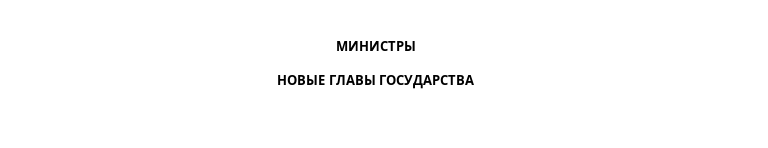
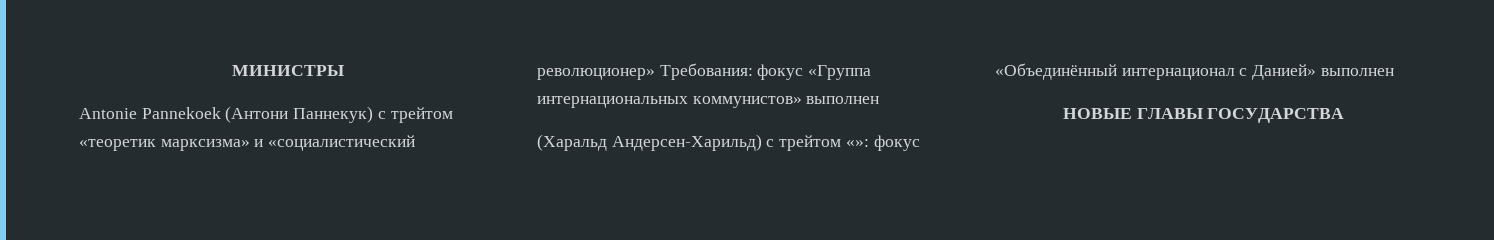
+ Antonie Pannekoek (Антони Паннекук) с трейтом «теоретик марксизма» и «социалистический революционер» Требования: фокус «Группа интернациональных коммунистов» выполнен
+ (Харальд Андерсен-Харильд) с трейтом «»: фокус «Объединённый интернационал с Данией» выполнен

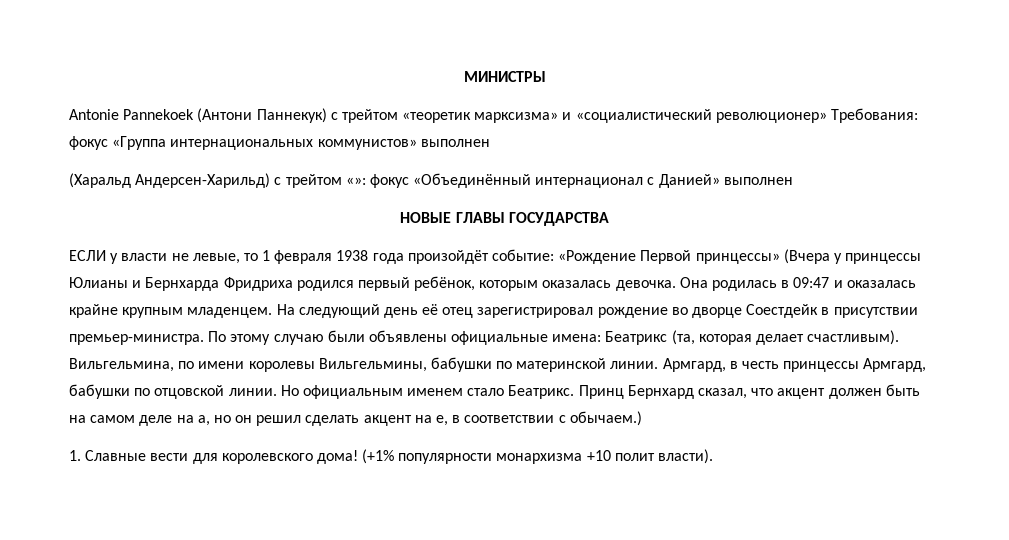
+ ЕСЛИ у власти не левые, то 1 февраля 1938 года произойдёт событие: «Рождение Первой принцессы» (Вчера у принцессы Юлианы и Бернхарда Фридриха родился первый ребёнок, которым оказалась девочка. Она родилась в 09:47 и оказалась крайне крупным младенцем. На следующий день её отец зарегистрировал рождение во дворце Соестдейк в присутствии премьер-министра. По этому случаю были объявлены официальные имена: Беатрикс (та, которая делает счастливым). Вильгельмина, по имени королевы Вильгельмины, бабушки по материнской линии. Армгард, в честь принцессы Армгард, бабушки по отцовской линии. Но официальным именем стало Беатрикс. Принц Бернхард сказал, что акцент должен быть на самом деле на a, но он решил сделать акцент на e, в соответствии с обычаем.)
+ 1. Славные вести для королевского дома! (+1% популярности монархизма +10 полит власти).

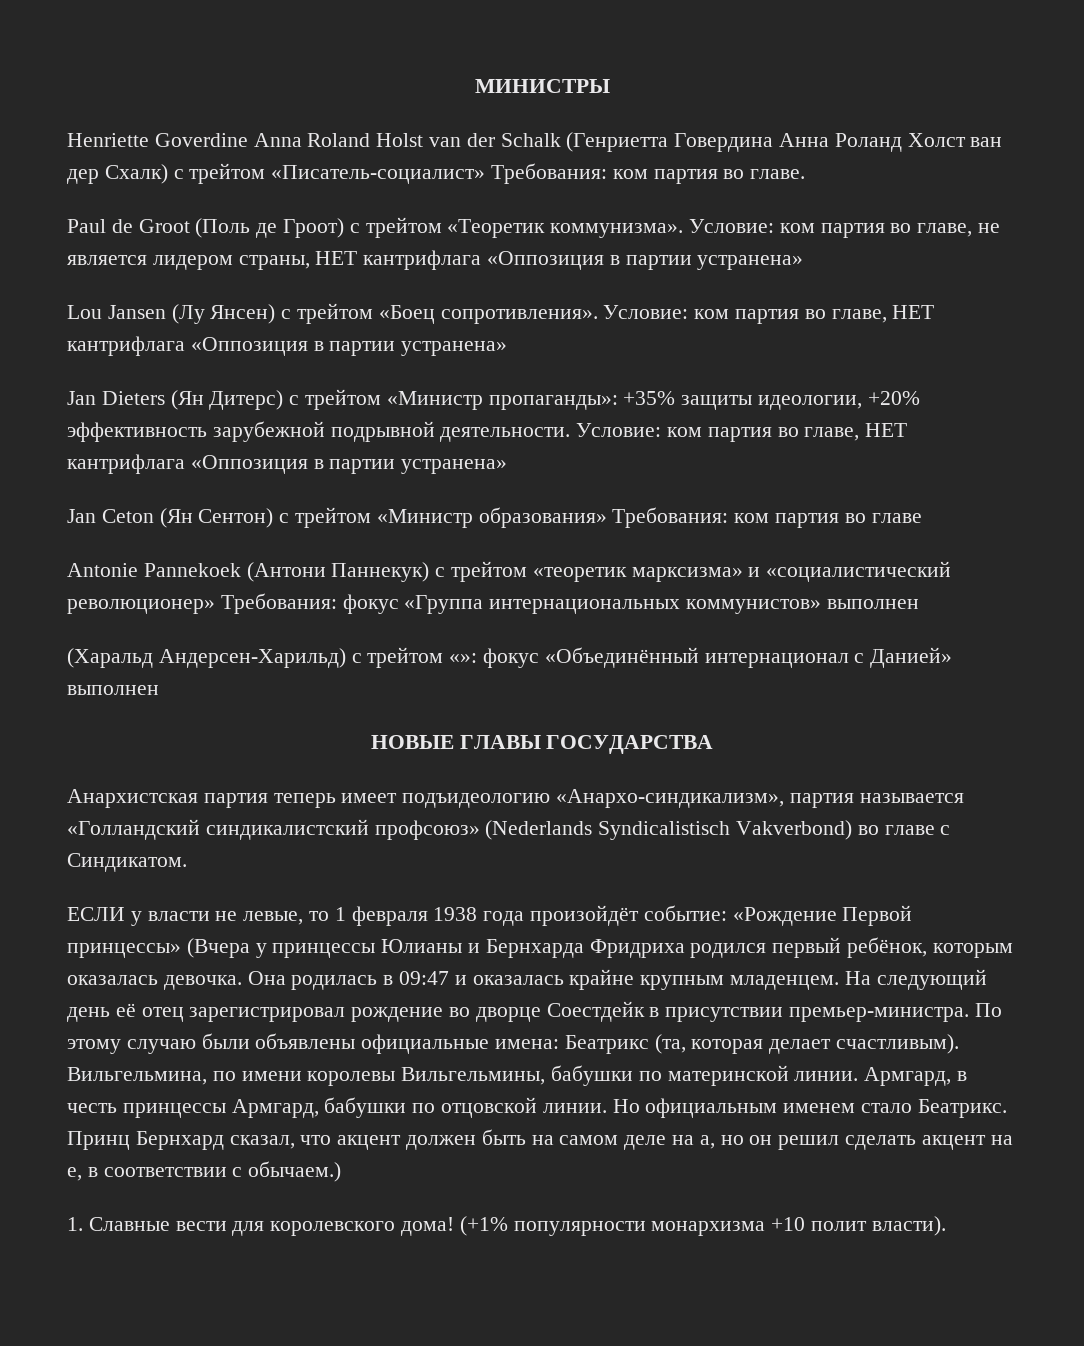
+ Henriette Goverdine Anna Roland Holst van der Schalk (Генриетта Говердина Анна Роланд Холст ван дер Схалк) с трейтом «Писатель-социалист» Требования: ком партия во главе.
+ Paul de Groot (Поль де Гроот) с трейтом «Теоретик коммунизма». Условие: ком партия во главе, не является лидером страны, НЕТ кантрифлага «Оппозиция в партии устранена»
+ Lou Jansen (Лу Янсен) с трейтом «Боец сопротивления». Условие: ком партия во главе, НЕТ кантрифлага «Оппозиция в партии устранена»
+ Jan Dieters (Ян Дитерс) с трейтом «Министр пропаганды»: +35% защиты идеологии, +20% эффективность зарубежной подрывной деятельности. Условие: ком партия во главе, НЕТ кантрифлага «Оппозиция в партии устранена»
+ Jan Ceton (Ян Сентон) с трейтом «Министр образования» Требования: ком партия во главе
+ Анархистская партия теперь имеет подъидеологию «Анархо-синдикализм», партия называется «Голландский синдикалистский профсоюз» (Nederlands Syndicalistisch Vakverbond) во главе с Синдикатом.

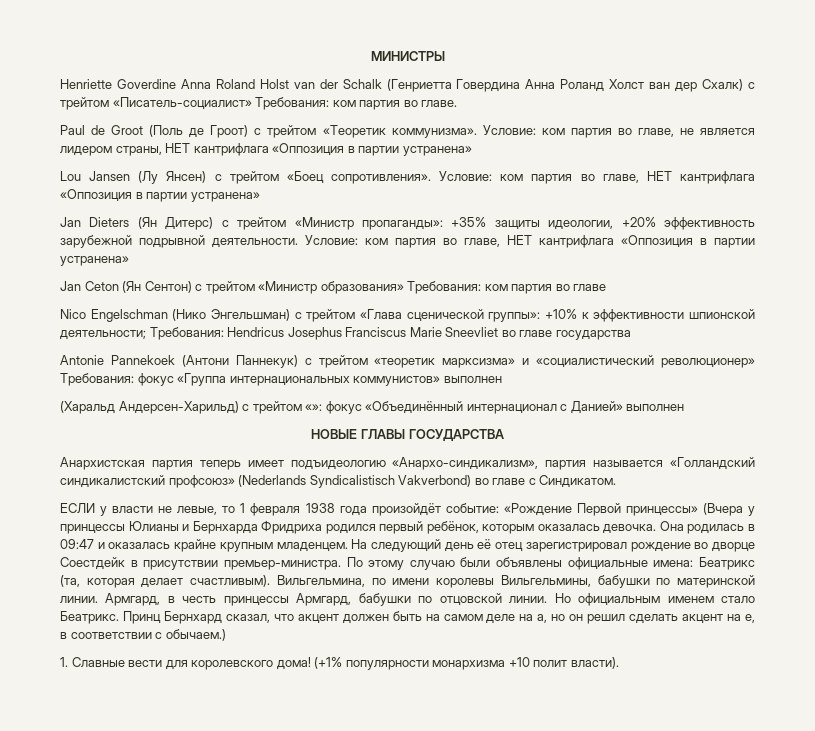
+ Nico Engelschman (Нико Энгельшман) с трейтом «Глава сценической группы»: +10% к эффективности шпионской деятельности; Требования: Hendricus Josephus Franciscus Marie Sneevliet во главе государства

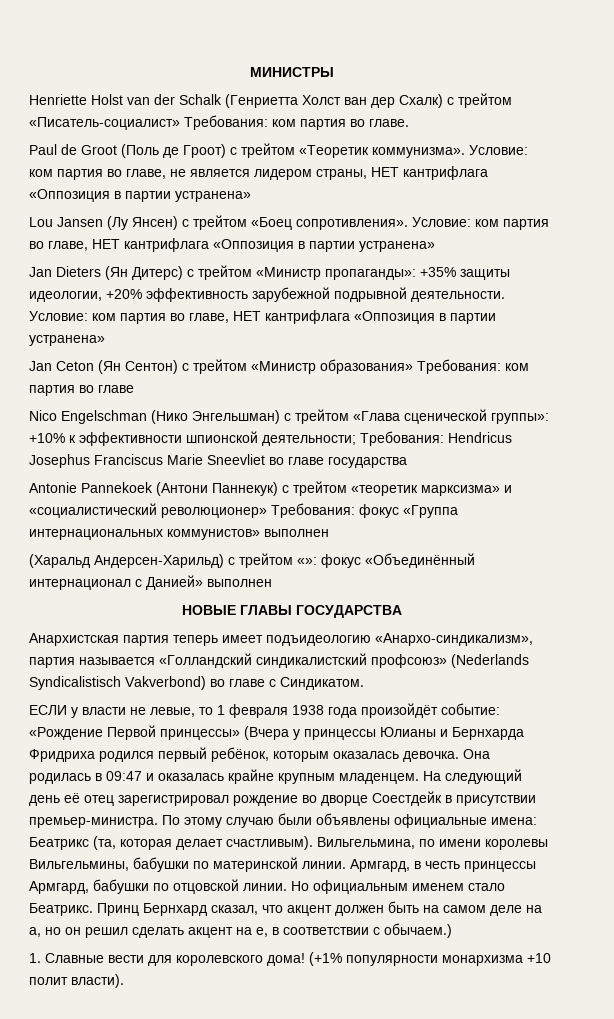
- Henriette Goverdine Anna Roland Holst van der Schalk (Генриетта Говердина Анна Роланд Холст ван дер Схалк) с трейтом «Писатель-социалист» Требования: ком партия во главе.
+ Henriette Holst van der Schalk (Генриетта Холст ван дер Схалк) с трейтом «Писатель-социалист» Требования: ком партия во главе.

